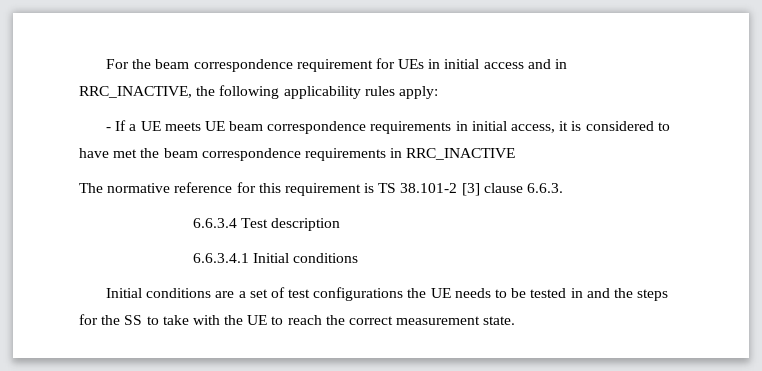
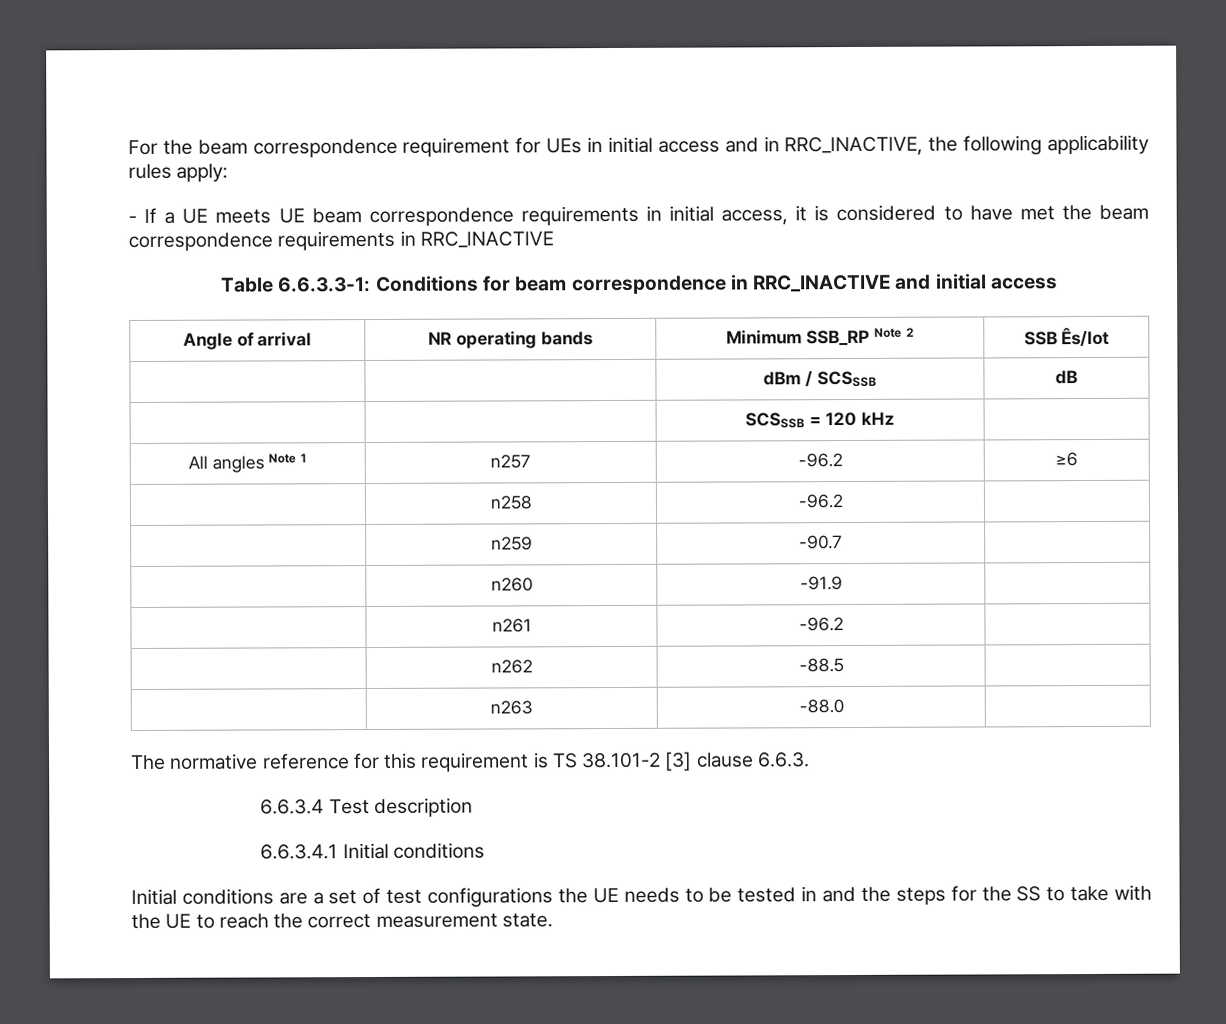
+ Table 6.6.3.3-1: Conditions for beam correspondence in RRC_INACTIVE and initial access
+ Angle of arrival | NR operating bands | Minimum SSB_RP Note 2 | SSB Ês/Iot
+ | | dBm / SCSSSB | dB
+ | | SCSSSB = 120 kHz |
+ All angles Note 1 | n257 | -96.2 | ≥6
+ | n258 | -96.2 |
+ | n259 | -90.7 |
+ | n260 | -91.9 |
+ | n261 | -96.2 |
+ | n262 | -88.5 |
+ | n263 | -88.0 |

